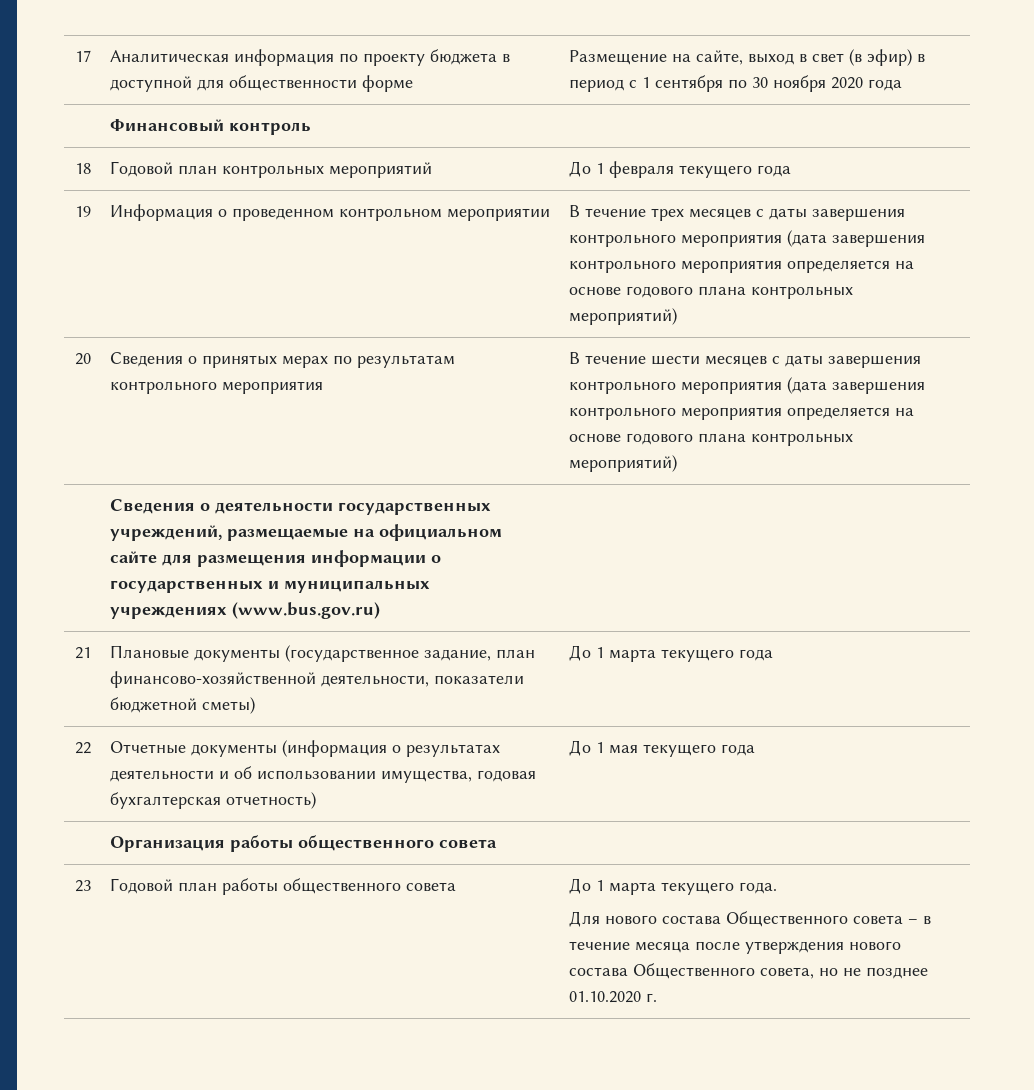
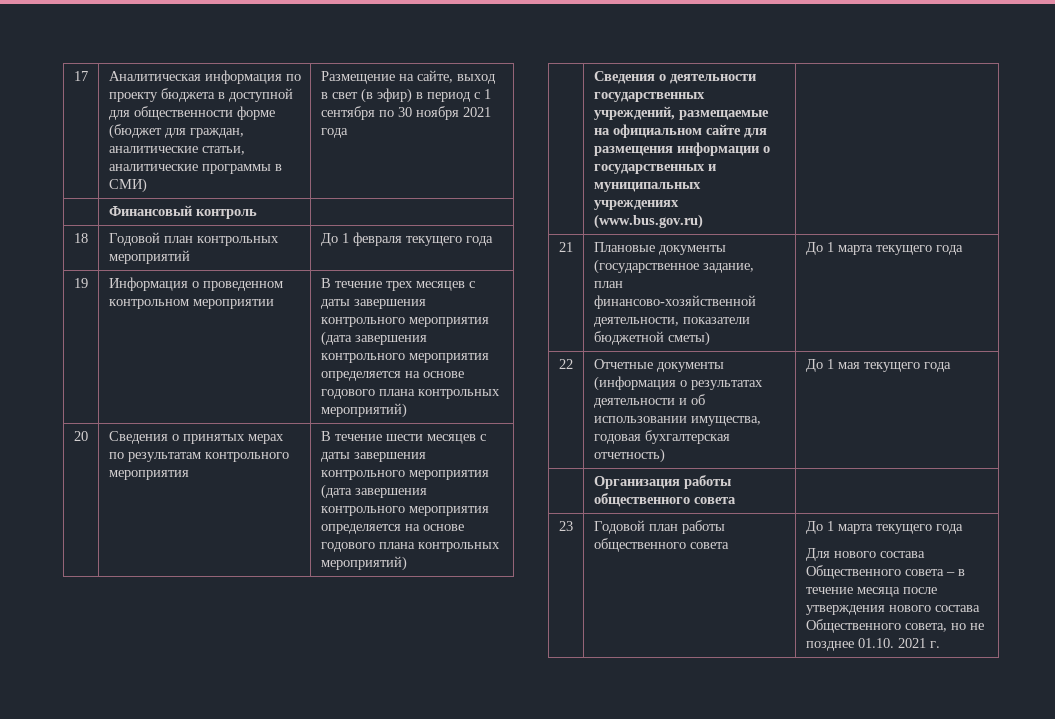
- 17 | Аналитическая информация по проекту бюджета в доступной для общественности форме | Размещение на сайте, выход в свет (в эфир) в период с 1 сентября по 30 ноября 2020 года
+ 17 | Аналитическая информация по проекту бюджета в доступной для общественности форме (бюджет для граждан, аналитические статьи, аналитические программы в СМИ) | Размещение на сайте, выход в свет (в эфир) в период с 1 сентября по 30 ноября 2021 года
- 23 | Годовой план работы общественного совета | До 1 марта текущего года.
- Для нового состава Общественного совета – в течение месяца после утверждения нового состава Общественного совета, но не позднее 01.10.2020 г.
+ 23 | Годовой план работы общественного совета | До 1 марта текущего года
+ Для нового состава Общественного совета – в течение месяца после утверждения нового состава Общественного совета, но не позднее 01.10. 2021 г.

